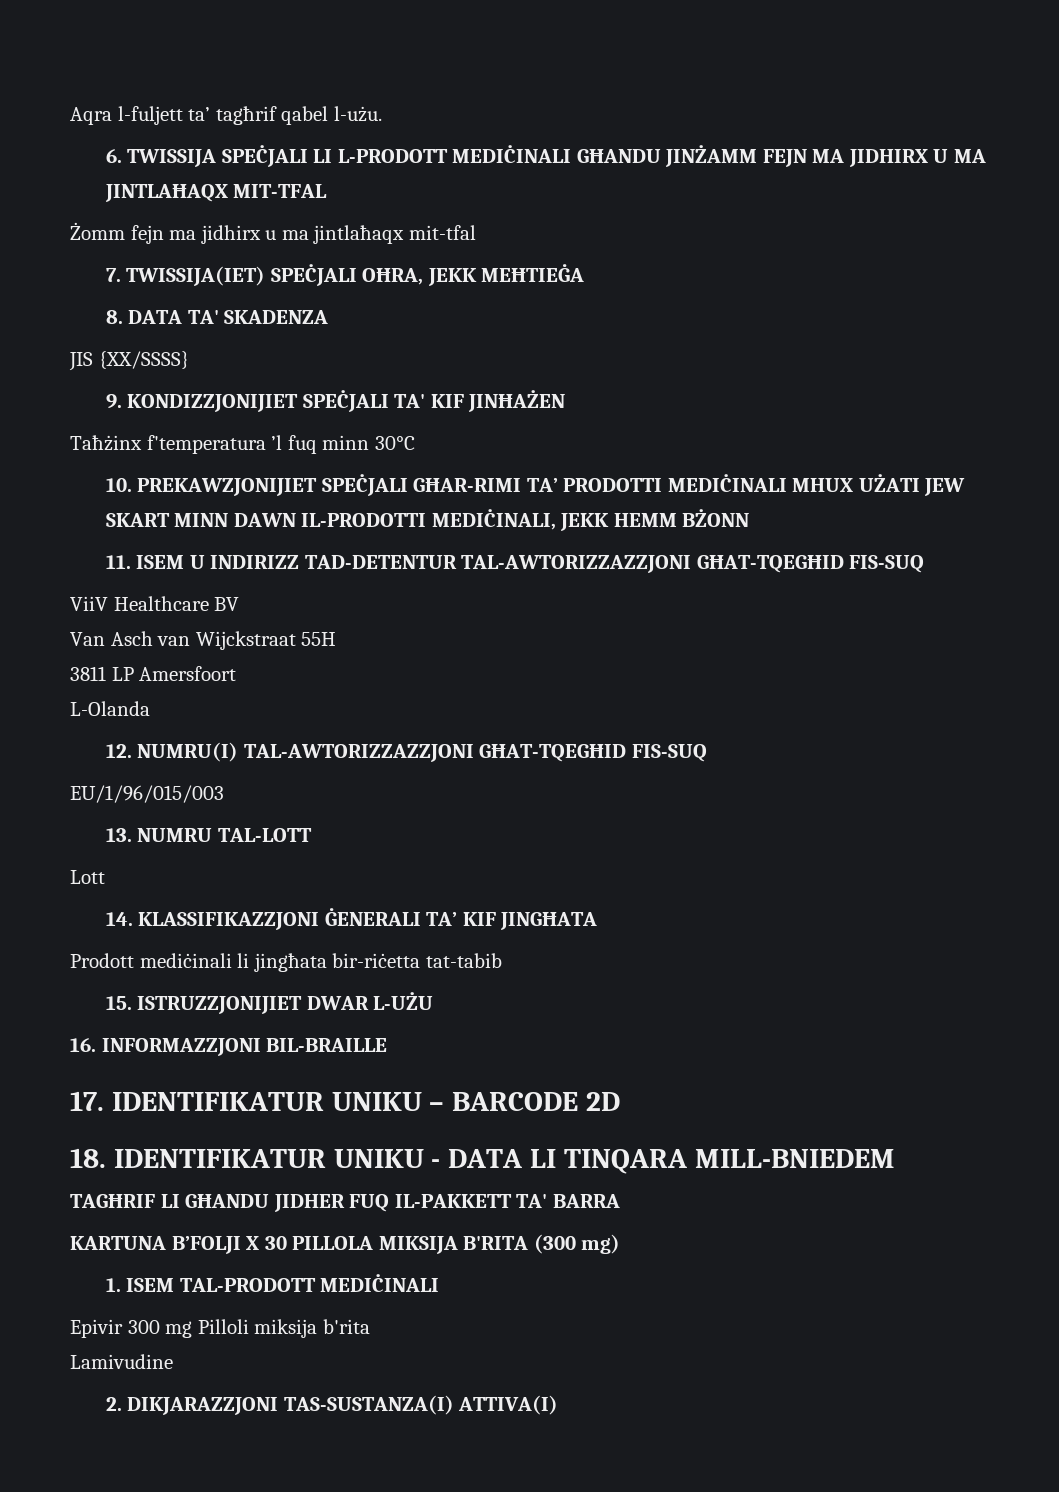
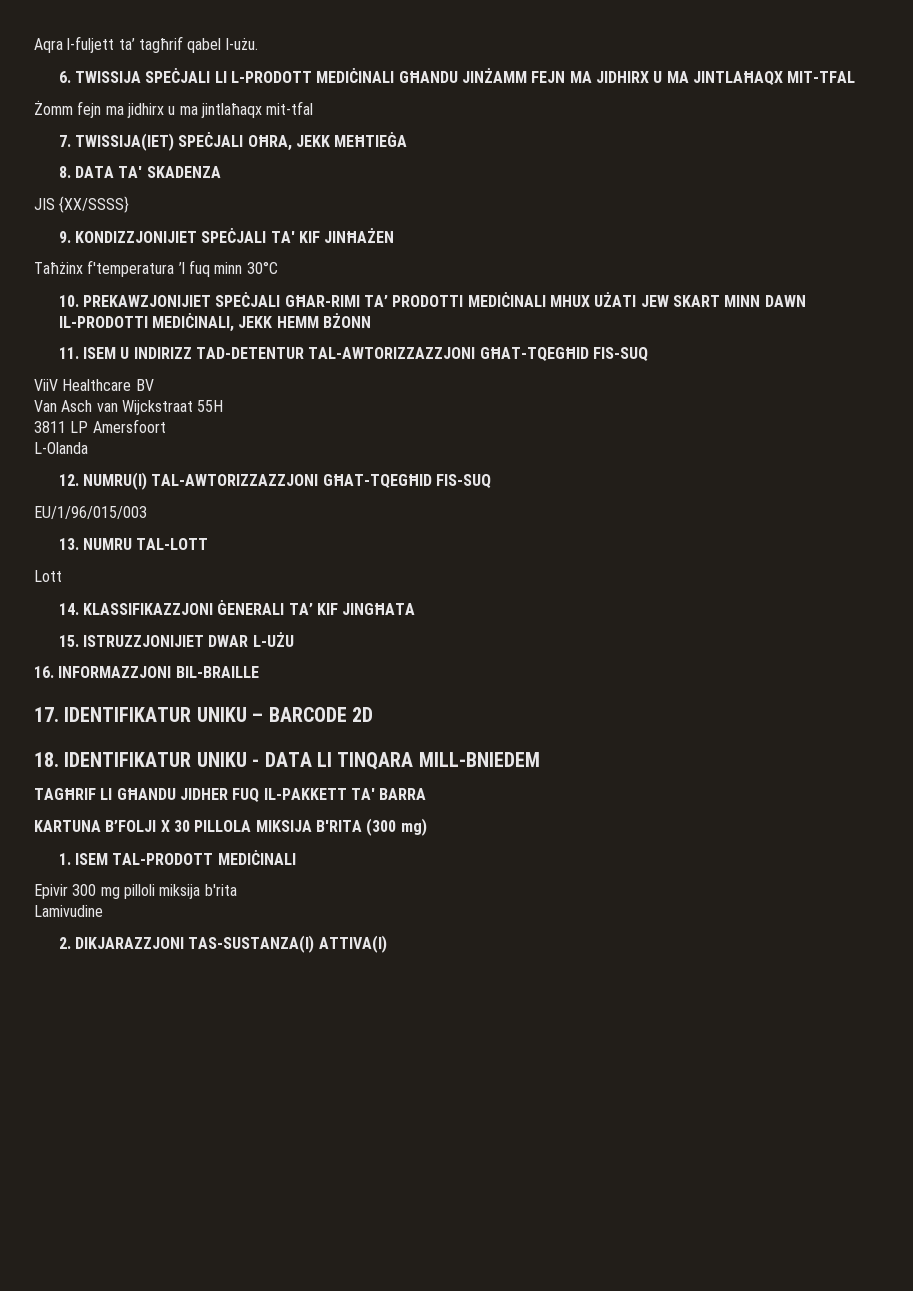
- Prodott mediċinali li jingħata bir-riċetta tat-tabib
- Epivir 300 mg Pilloli miksija b'rita
+ Epivir 300 mg pilloli miksija b'rita

